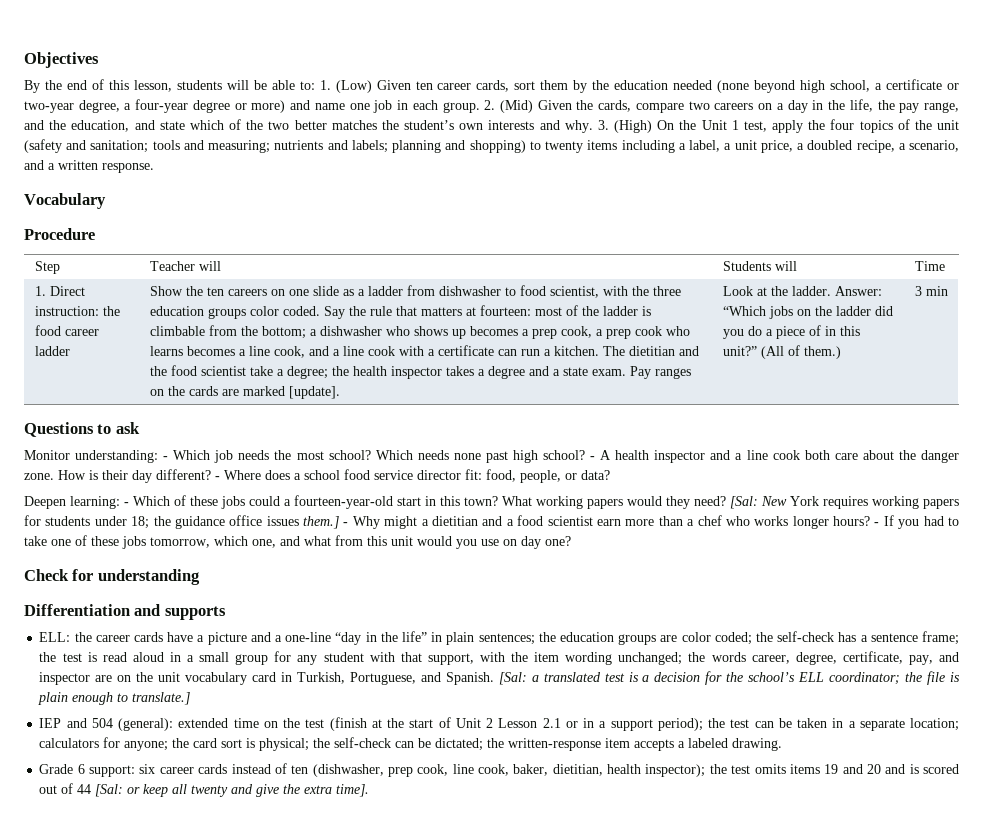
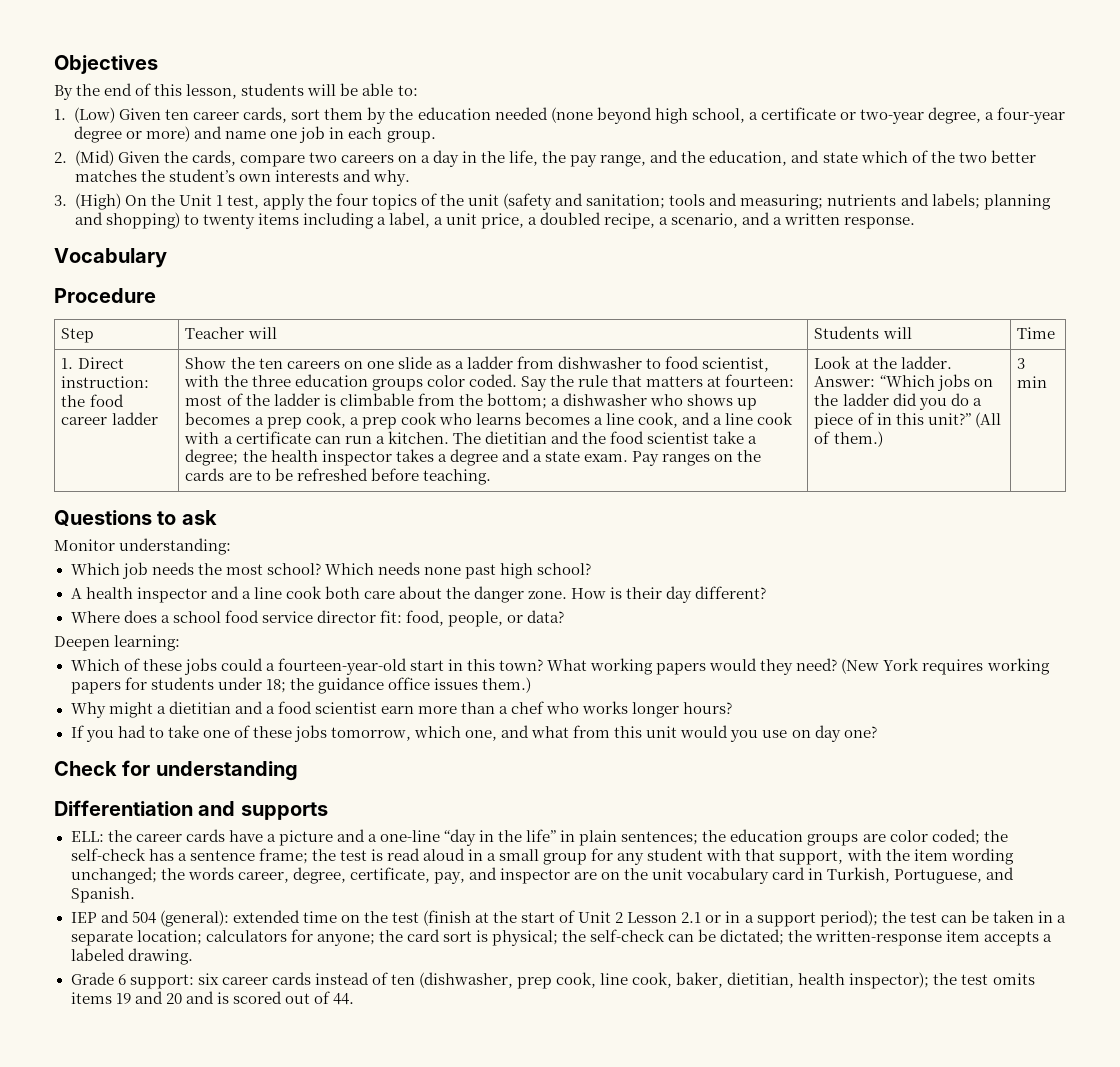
- By the end of this lesson, students will be able to: 1. (Low) Given ten career cards, sort them by the education needed (none beyond high school, a certificate or two-year degree, a four-year degree or more) and name one job in each group. 2. (Mid) Given the cards, compare two careers on a day in the life, the pay range, and the education, and state which of the two better matches the student’s own interests and why. 3. (High) On the Unit 1 test, apply the four topics of the unit (safety and sanitation;
+ By the end of this lesson, students will be able to:
+ 1. (Low) Given ten career cards, sort them by the education needed (none beyond high school, a certificate or two-year degree, a four-year degree or more) and name one job in each group.
+ 2. (Mid) Given the cards, compare two careers on a day in the life, the pay range, and the education, and state which of the two better matches the student’s own interests and why.
+ 3. (High) On the Unit 1 test, apply the four topics of the unit (safety and sanitation;
- Pay ranges on the cards are marked [update].
+ Pay ranges on the cards are to be refreshed before teaching.
- Monitor understanding: - Which job needs the most school?
+ Monitor understanding:
+ Which job needs the most school?
- Which needs none past high school? - A health inspector and a line cook both care about the danger zone.
+ Which needs none past high school?
+ A health inspector and a line cook both care about the danger zone.
- How is their day different? - Where does a school food service director fit: food, people, or data?
+ How is their day different?
+ Where does a school food service director fit: food, people, or data?
- Deepen learning: - Which of these jobs could a fourteen-year-old start in this town?
+ Deepen learning:
+ Which of these jobs could a fourteen-year-old start in this town?
- [Sal: New York requires working papers for students under 18; the guidance office issues them.] - Why might a dietitian and a food scientist earn more than a chef who works longer hours? - If you had to take one of these jobs tomorrow, which one, and what from this unit would you use on day one?
+ (New York requires working papers for students under 18; the guidance office issues them.)
+ Why might a dietitian and a food scientist earn more than a chef who works longer hours?
+ If you had to take one of these jobs tomorrow, which one, and what from this unit would you use on day one?
- [Sal: a translated test is a decision for the school’s ELL coordinator; the file is plain enough to translate.]
- Grade 6 support: six career cards instead of ten (dishwasher, prep cook, line cook, baker, dietitian, health inspector); the test omits items 19 and 20 and is scored out of 44 [Sal: or keep all twenty and give the extra time].
+ Grade 6 support: six career cards instead of ten (dishwasher, prep cook, line cook, baker, dietitian, health inspector); the test omits items 19 and 20 and is scored out of 44.

